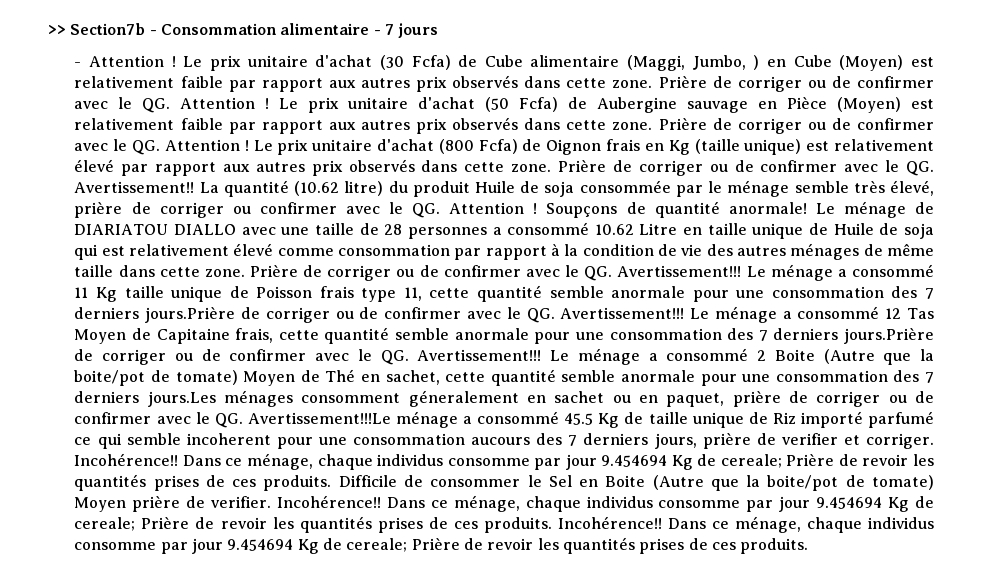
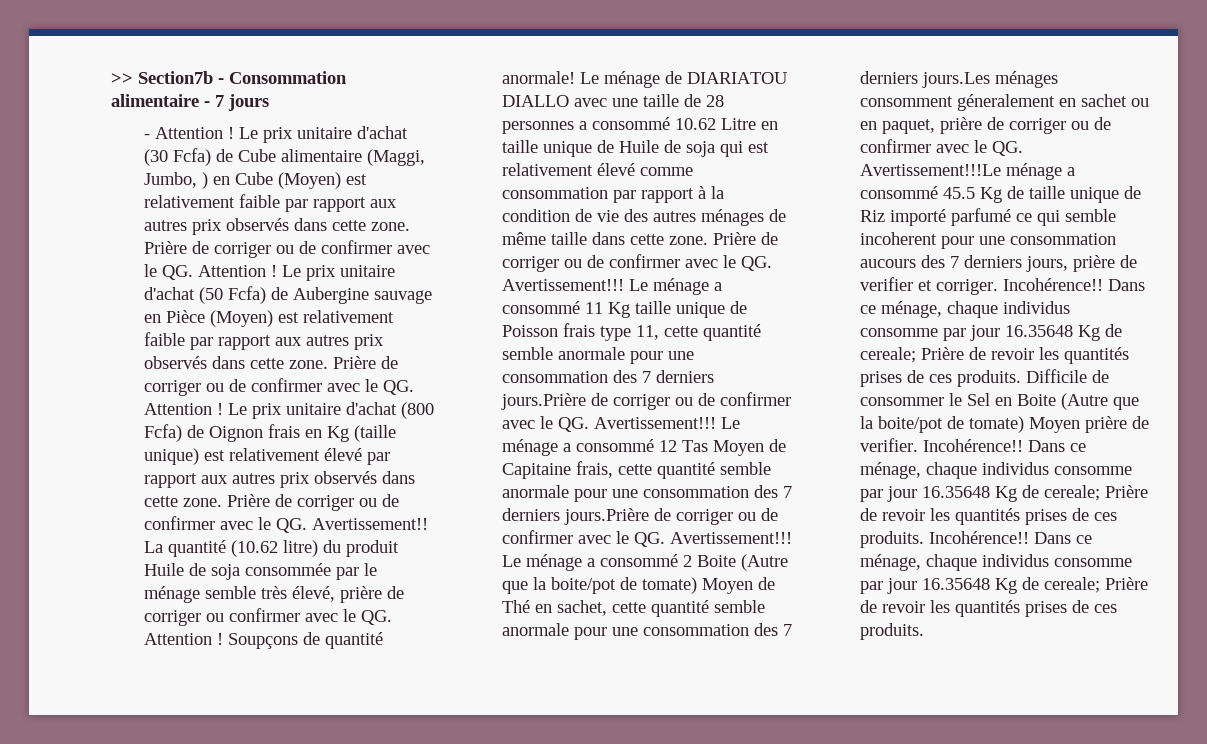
- Le ménage a consommé 2 Boite (Autre que la boite/pot de tomate) Moyen de Thé en sachet, cette quantité semble anormale pour une consommation des 7 derniers jours.Les ménages consomment géneralement en sachet ou en paquet, prière de corriger ou de confirmer avec le QG. Avertissement!!!Le ménage a consommé 45.5 Kg de taille unique de Riz importé parfumé ce qui semble incoherent pour une consommation aucours des 7 derniers jours, prière de verifier et corriger. Incohérence!! Dans ce ménage, chaque individus consomme par jour 9.454694 Kg de cereale;
+ Le ménage a consommé 2 Boite (Autre que la boite/pot de tomate) Moyen de Thé en sachet, cette quantité semble anormale pour une consommation des 7 derniers jours.Les ménages consomment géneralement en sachet ou en paquet, prière de corriger ou de confirmer avec le QG. Avertissement!!!Le ménage a consommé 45.5 Kg de taille unique de Riz importé parfumé ce qui semble incoherent pour une consommation aucours des 7 derniers jours, prière de verifier et corriger. Incohérence!! Dans ce ménage, chaque individus consomme par jour 16.35648 Kg de cereale;
- Difficile de consommer le Sel en Boite (Autre que la boite/pot de tomate) Moyen prière de verifier. Incohérence!! Dans ce ménage, chaque individus consomme par jour 9.454694 Kg de cereale; Prière de revoir les quantités prises de ces produits. Incohérence!! Dans ce ménage, chaque individus consomme par jour 9.454694 Kg de cereale; Prière de revoir les quantités prises de ces produits.
+ Difficile de consommer le Sel en Boite (Autre que la boite/pot de tomate) Moyen prière de verifier. Incohérence!! Dans ce ménage, chaque individus consomme par jour 16.35648 Kg de cereale; Prière de revoir les quantités prises de ces produits. Incohérence!! Dans ce ménage, chaque individus consomme par jour 16.35648 Kg de cereale; Prière de revoir les quantités prises de ces produits.

